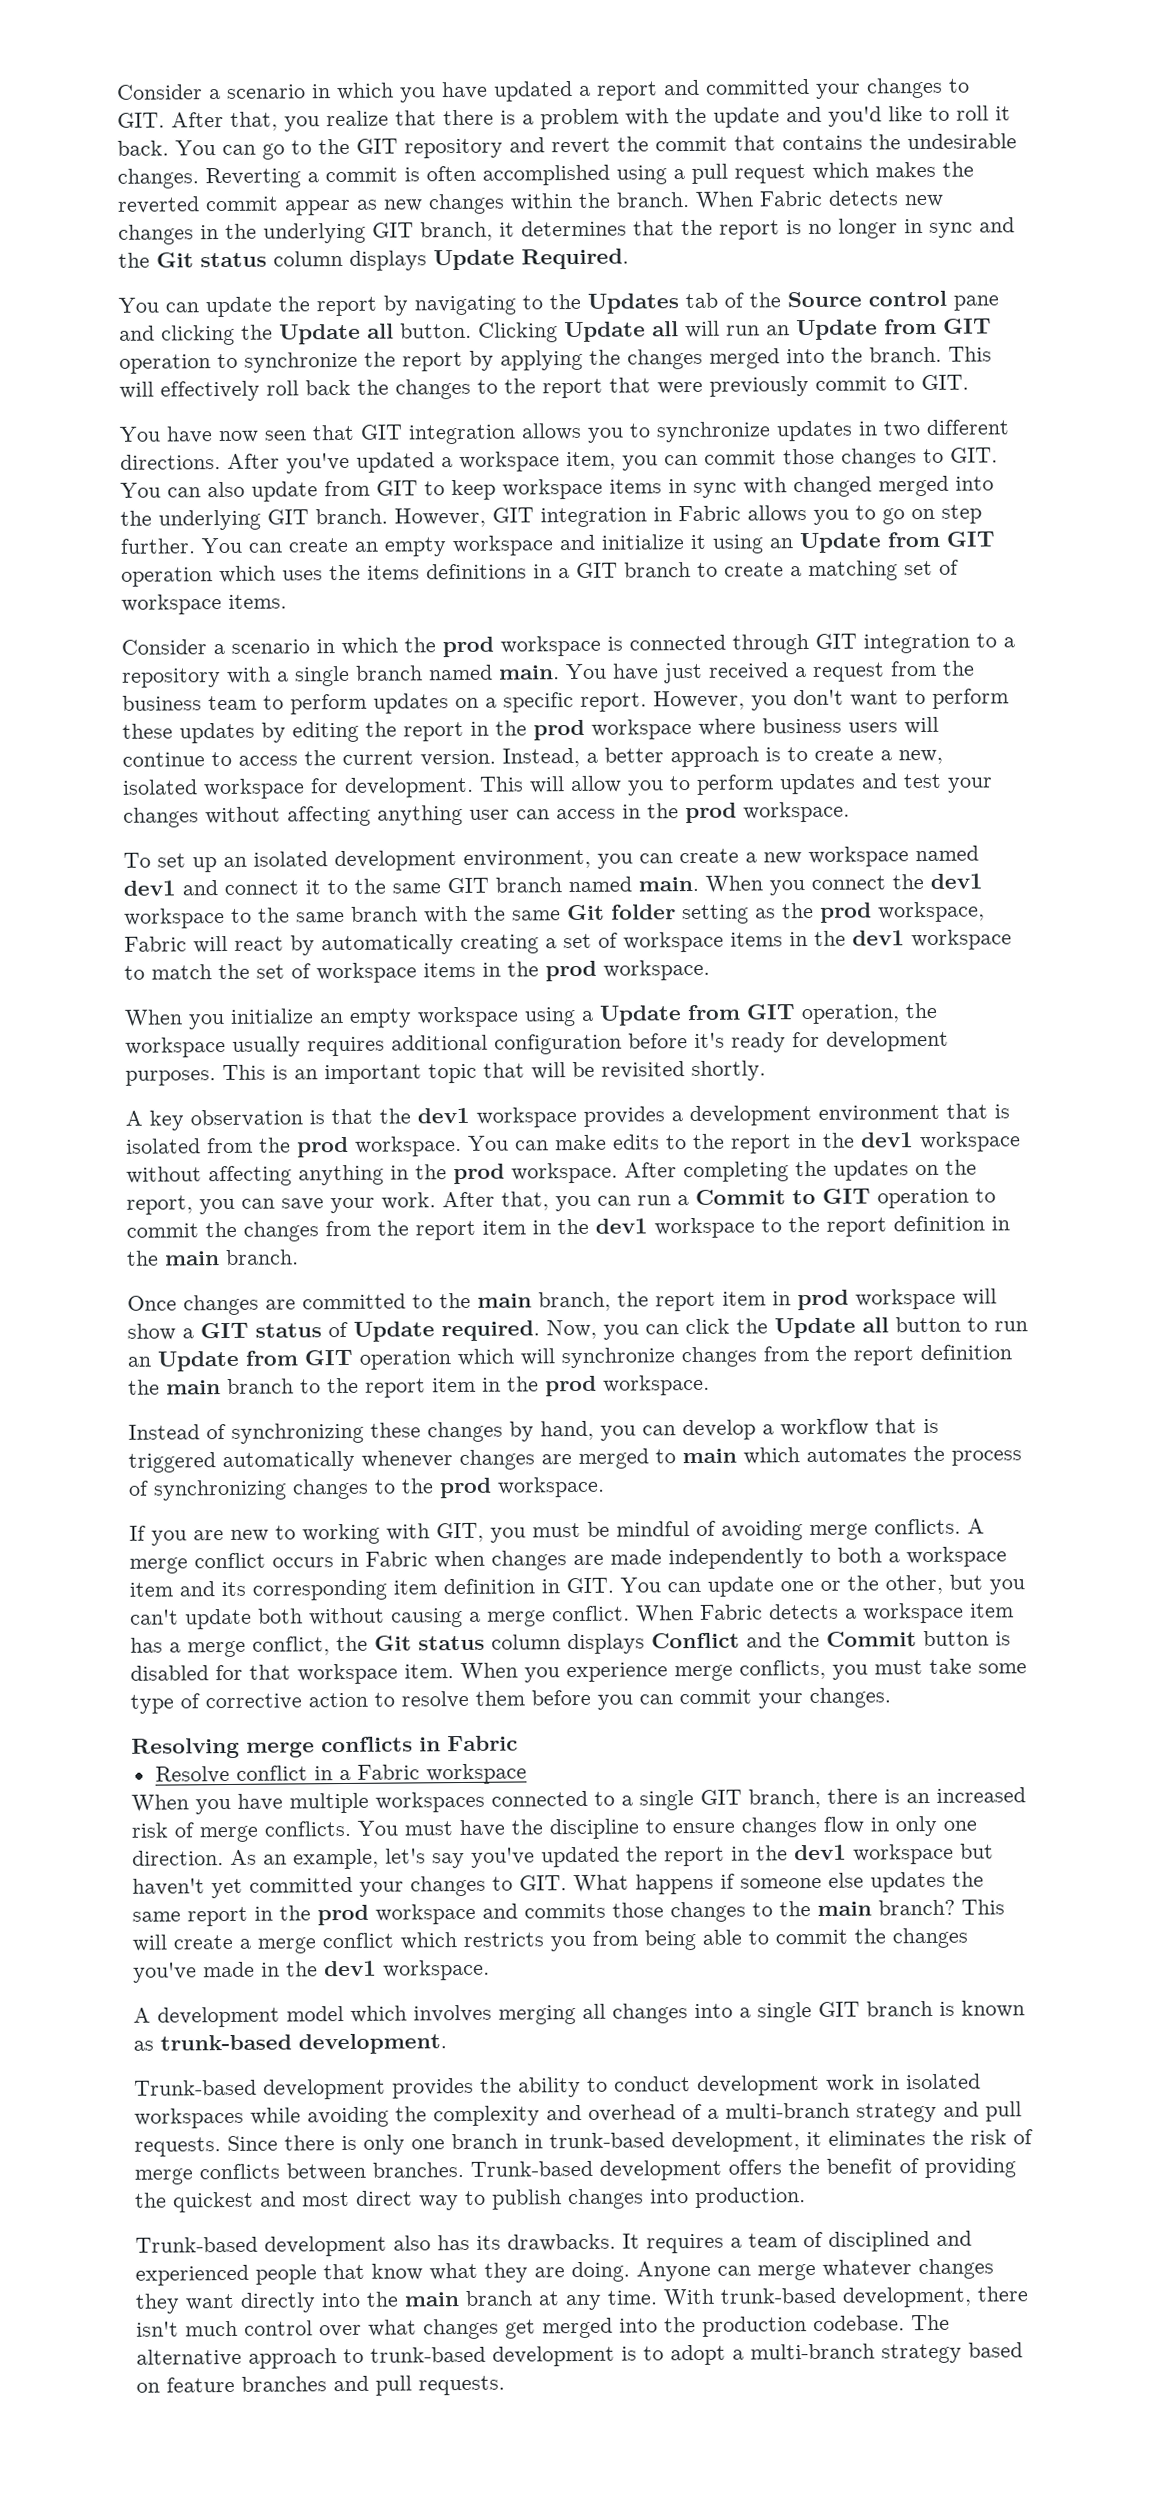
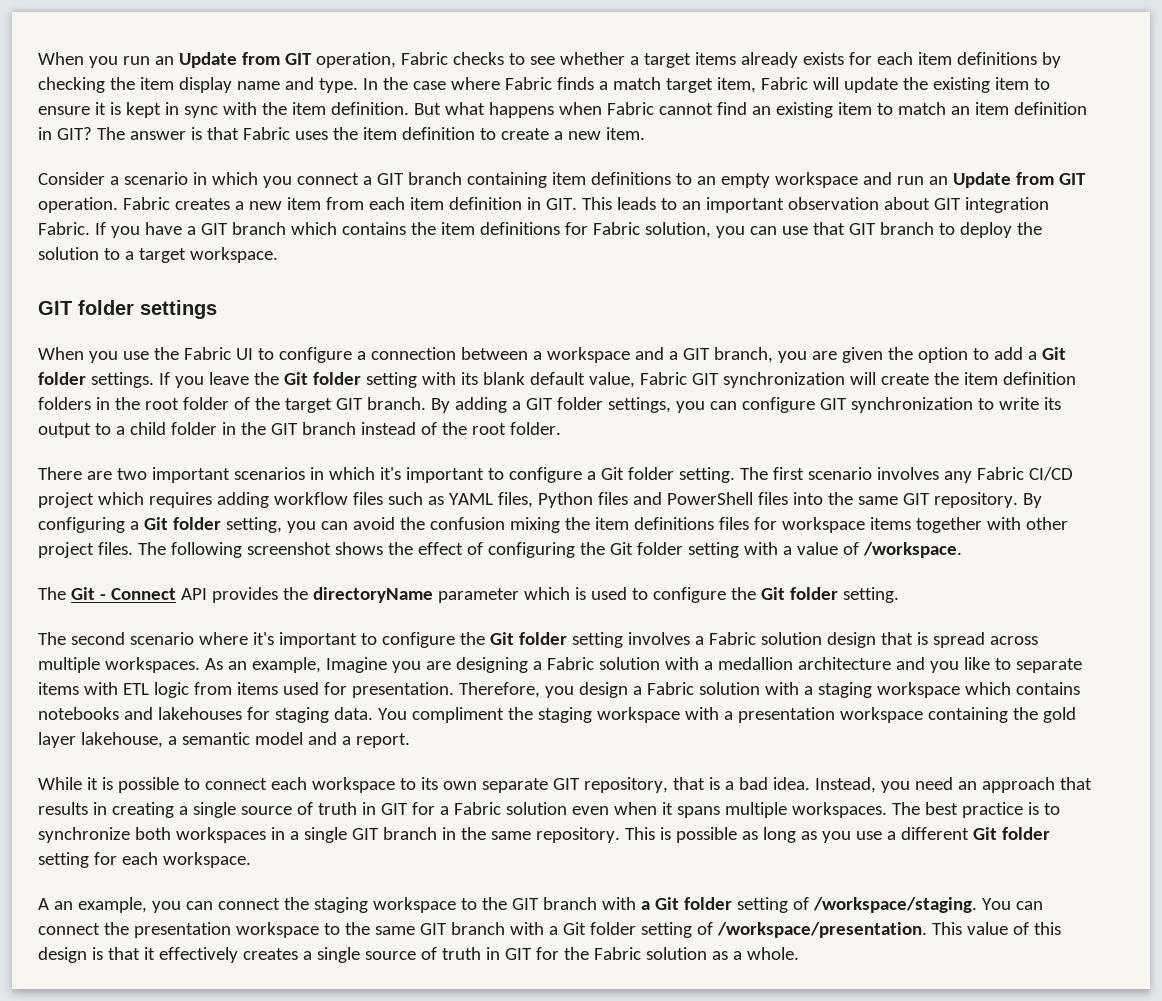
+ When you run an Update from GIT operation, Fabric checks to see whether a target items already exists for each item definitions by checking the item display name and type. In the case where Fabric finds a match target item, Fabric will update the existing item to ensure it is kept in sync with the item definition. But what happens when Fabric cannot find an existing item to match an item definition in GIT? The answer is that Fabric uses the item definition to create a new item.
- Consider a scenario in which you have updated a report and committed your changes to GIT. After that, you realize that there is a problem with the update and you'd like to roll it back. You can go to the GIT repository and revert the commit that contains the undesirable changes. Reverting a commit is often accomplished using a pull request which makes the reverted commit appear as new changes within the branch. When Fabric detects new changes in the underlying GIT branch, it determines that the report is no longer in sync and the Git status column displays Update Required.
- You can update the report by navigating to the Updates tab of the Source control pane and clicking the Update all button. Clicking Update all will run an Update from GIT operation to synchronize the report by applying the changes merged into the branch. This will effectively roll back the changes to the report that were previously commit to GIT.
- You have now seen that GIT integration allows you to synchronize updates in two different directions. After you've updated a workspace item, you can commit those changes to GIT. You can also update from GIT to keep workspace items in sync with changed merged into the underlying GIT branch. However, GIT integration in Fabric allows you to go on step further. You can create an empty workspace and initialize it using an Update from GIT operation which uses the items definitions in a GIT branch to create a matching set of workspace items.
- Consider a scenario in which the prod workspace is connected through GIT integration to a repository with a single branch named main. You have just received a request from the business team to perform updates on a specific report. However, you don't want to perform these updates by editing the report in the prod workspace where business users will continue to access the current version. Instead, a better approach is to create a new, isolated workspace for development. This will allow you to perform updates and test your changes without affecting anything user can access in the prod workspace.
- To set up an isolated development environment, you can create a new workspace named dev1 and connect it to the same GIT branch named main. When you connect the dev1 workspace to the same branch with the same Git folder setting as the prod workspace, Fabric will react by automatically creating a set of workspace items in the dev1 workspace to match the set of workspace items in the prod workspace.
- When you initialize an empty workspace using a Update from GIT operation, the workspace usually requires additional configuration before it's ready for development purposes. This is an important topic that will be revisited shortly.
- A key observation is that the dev1 workspace provides a development environment that is isolated from the prod workspace. You can make edits to the report in the dev1 workspace without affecting anything in the prod workspace. After completing the updates on the report, you can save your work. After that, you can run a Commit to GIT operation to commit the changes from the report item in the dev1 workspace to the report definition in the main branch.
- Once changes are committed to the main branch, the report item in prod workspace will show a GIT status of Update required. Now, you can click the Update all button to run an Update from GIT operation which will synchronize changes from the report definition the main branch to the report item in the prod workspace.
- Instead of synchronizing these changes by hand, you can develop a workflow that is triggered automatically whenever changes are merged to main which automates the process of synchronizing changes to the prod workspace.
- If you are new to working with GIT, you must be mindful of avoiding merge conflicts. A merge conflict occurs in Fabric when changes are made independently to both a workspace item and its corresponding item definition in GIT. You can update one or the other, but you can't update both without causing a merge conflict. When Fabric detects a workspace item has a merge conflict, the Git status column displays Conflict and the Commit button is disabled for that workspace item. When you experience merge conflicts, you must take some type of corrective action to resolve them before you can commit your changes.
- Resolving merge conflicts in Fabric
- Resolve conflict in a Fabric workspace
- When you have multiple workspaces connected to a single GIT branch, there is an increased risk of merge conflicts. You must have the discipline to ensure changes flow in only one direction. As an example, let's say you've updated the report in the dev1 workspace but haven't yet committed your changes to GIT. What happens if someone else updates the same report in the prod workspace and commits those changes to the main branch? This will create a merge conflict which restricts you from being able to commit the changes you've made in the dev1 workspace.
- A development model which involves merging all changes into a single GIT branch is known as trunk-based development.
- Trunk-based development provides the ability to conduct development work in isolated workspaces while avoiding the complexity and overhead of a multi-branch strategy and pull requests. Since there is only one branch in trunk-based development, it eliminates the risk of merge conflicts between branches. Trunk-based development offers the benefit of providing the quickest and most direct way to publish changes into production.
- Trunk-based development also has its drawbacks. It requires a team of disciplined and experienced people that know what they are doing. Anyone can merge whatever changes they want directly into the main branch at any time. With trunk-based development, there isn't much control over what changes get merged into the production codebase. The alternative approach to trunk-based development is to adopt a multi-branch strategy based on feature branches and pull requests.
+ Consider a scenario in which you connect a GIT branch containing item definitions to an empty workspace and run an Update from GIT operation. Fabric creates a new item from each item definition in GIT. This leads to an important observation about GIT integration Fabric. If you have a GIT branch which contains the item definitions for Fabric solution, you can use that GIT branch to deploy the solution to a target workspace.
+ GIT folder settings
+ When you use the Fabric UI to configure a connection between a workspace and a GIT branch, you are given the option to add a Git folder settings. If you leave the Git folder setting with its blank default value, Fabric GIT synchronization will create the item definition folders in the root folder of the target GIT branch. By adding a GIT folder settings, you can configure GIT synchronization to write its output to a child folder in the GIT branch instead of the root folder.
+ There are two important scenarios in which it's important to configure a Git folder setting. The first scenario involves any Fabric CI/CD project which requires adding workflow files such as YAML files, Python files and PowerShell files into the same GIT repository. By configuring a Git folder setting, you can avoid the confusion mixing the item definitions files for workspace items together with other project files. The following screenshot shows the effect of configuring the Git folder setting with a value of /workspace.
+ The Git - Connect API provides the directoryName parameter which is used to configure the Git folder setting.
+ The second scenario where it's important to configure the Git folder setting involves a Fabric solution design that is spread across multiple workspaces. As an example, Imagine you are designing a Fabric solution with a medallion architecture and you like to separate items with ETL logic from items used for presentation. Therefore, you design a Fabric solution with a staging workspace which contains notebooks and lakehouses for staging data. You compliment the staging workspace with a presentation workspace containing the gold layer lakehouse, a semantic model and a report.
+ While it is possible to connect each workspace to its own separate GIT repository, that is a bad idea. Instead, you need an approach that results in creating a single source of truth in GIT for a Fabric solution even when it spans multiple workspaces. The best practice is to synchronize both workspaces in a single GIT branch in the same repository. This is possible as long as you use a different Git folder setting for each workspace.
+ A an example, you can connect the staging workspace to the GIT branch with a Git folder setting of /workspace/staging. You can connect the presentation workspace to the same GIT branch with a Git folder setting of /workspace/presentation. This value of this design is that it effectively creates a single source of truth in GIT for the Fabric solution as a whole.

